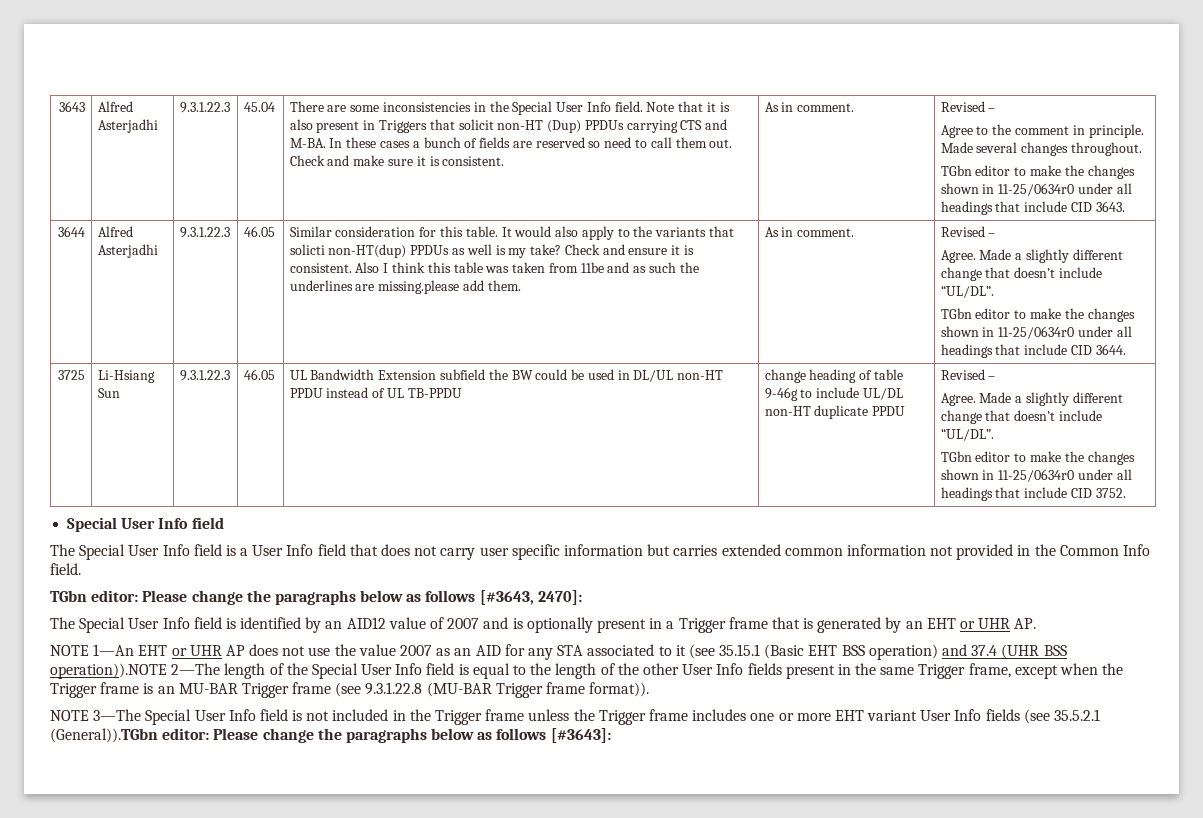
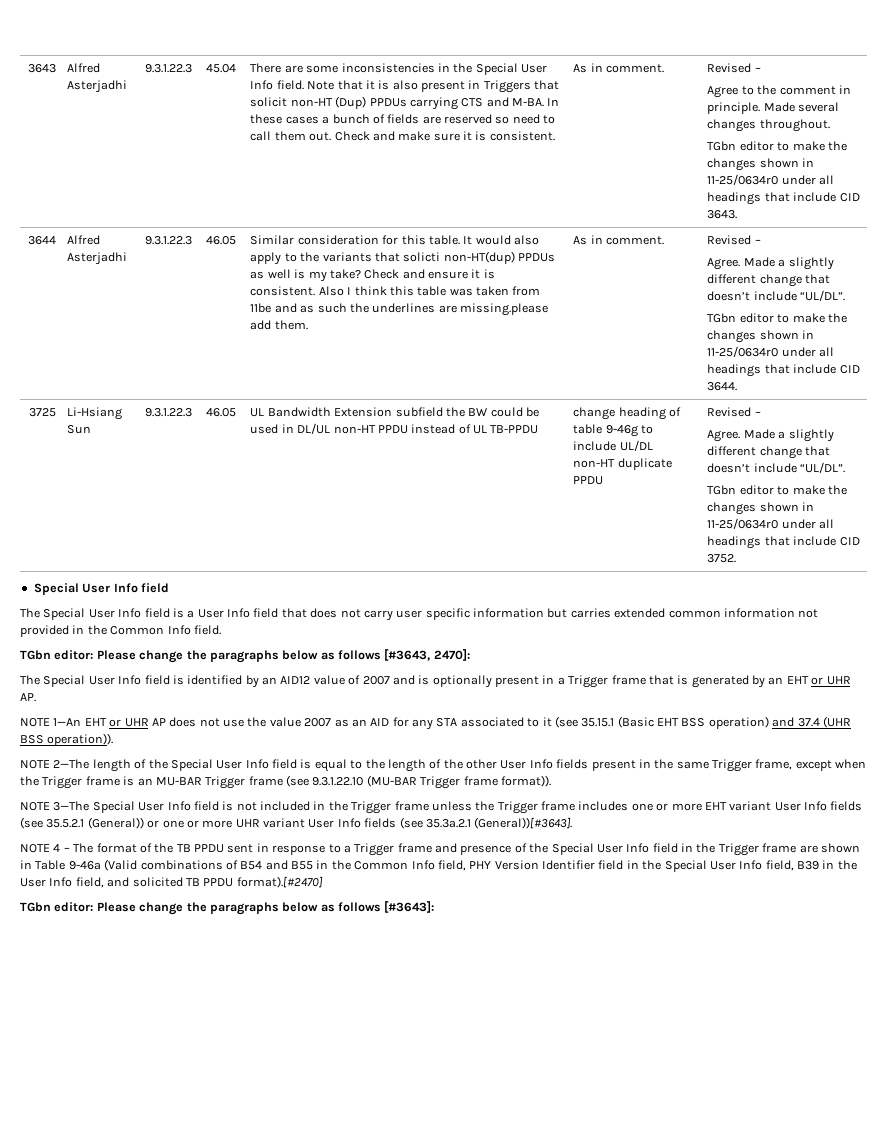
- NOTE 1—An EHT or UHR AP does not use the value 2007 as an AID for any STA associated to it (see 35.15.1 (Basic EHT BSS operation) and 37.4 (UHR BSS operation)).NOTE 2—The length of the Special User Info field is equal to the length of the other User Info fields present in the same Trigger frame, except when the Trigger frame is an MU-BAR Trigger frame (see 9.3.1.22.8 (MU-BAR Trigger frame format)).
+ NOTE 1—An EHT or UHR AP does not use the value 2007 as an AID for any STA associated to it (see 35.15.1 (Basic EHT BSS operation) and 37.4 (UHR BSS operation)).
+ NOTE 2—The length of the Special User Info field is equal to the length of the other User Info fields present in the same Trigger frame, except when the Trigger frame is an MU-BAR Trigger frame (see 9.3.1.22.10 (MU-BAR Trigger frame format)).
- NOTE 3—The Special User Info field is not included in the Trigger frame unless the Trigger frame includes one or more EHT variant User Info fields (see 35.5.2.1 (General)).TGbn editor: Please change the paragraphs below as follows [#3643]:
+ NOTE 3—The Special User Info field is not included in the Trigger frame unless the Trigger frame includes one or more EHT variant User Info fields (see 35.5.2.1 (General)) or one or more UHR variant User Info fields (see 35.3a.2.1 (General))[#3643].
+ NOTE 4 – The format of the TB PPDU sent in response to a Trigger frame and presence of the Special User Info field in the Trigger frame are shown in Table 9-46a (Valid combinations of B54 and B55 in the Common Info field, PHY Version Identifier field in the Special User Info field, B39 in the User Info field, and solicited TB PPDU format).[#2470]
+ TGbn editor: Please change the paragraphs below as follows [#3643]:

